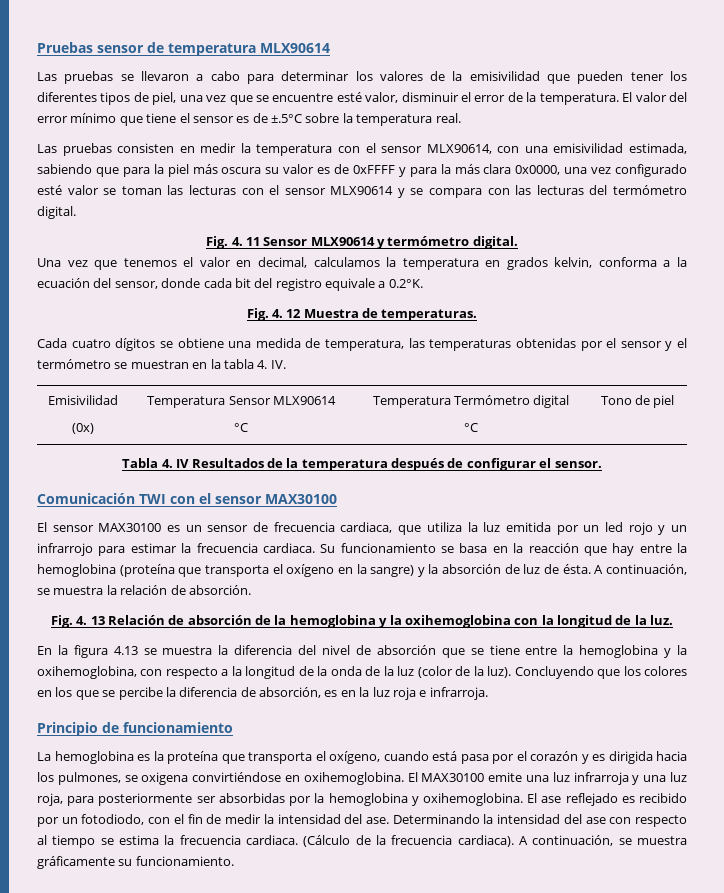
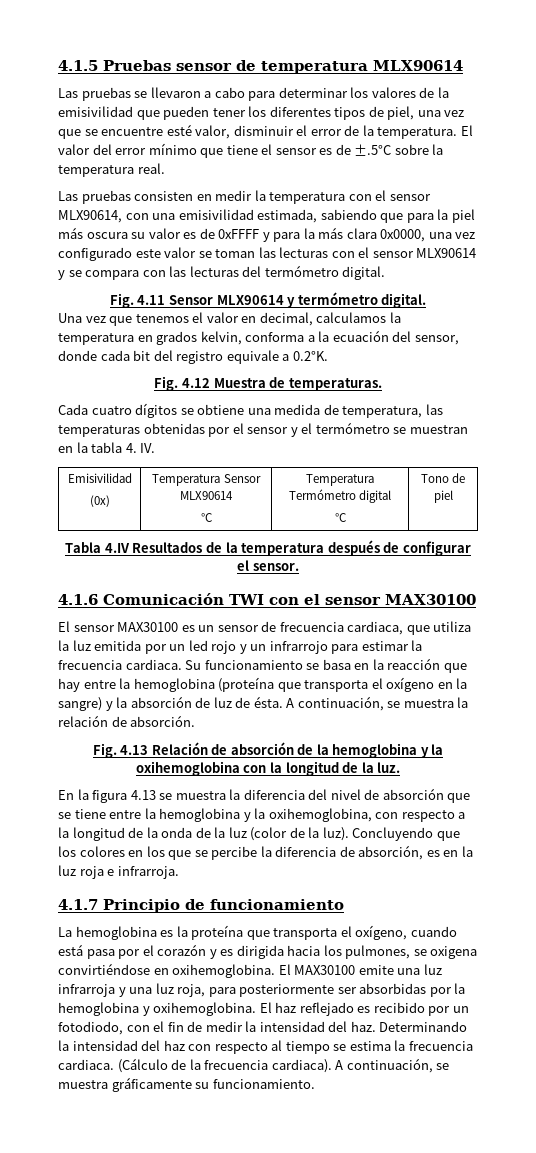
- Pruebas sensor de temperatura MLX90614
+ 4.1.5 Pruebas sensor de temperatura MLX90614
- Las pruebas consisten en medir la temperatura con el sensor MLX90614, con una emisivilidad estimada, sabiendo que para la piel más oscura su valor es de 0xFFFF y para la más clara 0x0000, una vez configurado esté valor se toman las lecturas con el sensor MLX90614 y se compara con las lecturas del termómetro digital.
+ Las pruebas consisten en medir la temperatura con el sensor MLX90614, con una emisivilidad estimada, sabiendo que para la piel más oscura su valor es de 0xFFFF y para la más clara 0x0000, una vez configurado este valor se toman las lecturas con el sensor MLX90614 y se compara con las lecturas del termómetro digital.
- Fig. 4. 11 Sensor MLX90614 y termómetro digital.
+ Fig. 4.11 Sensor MLX90614 y termómetro digital.
- Fig. 4. 12 Muestra de temperaturas.
+ Fig. 4.12 Muestra de temperaturas.
- Tabla 4. IV Resultados de la temperatura después de configurar el sensor.
+ Tabla 4.IV Resultados de la temperatura después de configurar el sensor.
- Comunicación TWI con el sensor MAX30100
+ 4.1.6 Comunicación TWI con el sensor MAX30100
- Fig. 4. 13 Relación de absorción de la hemoglobina y la oxihemoglobina con la longitud de la luz.
+ Fig. 4.13 Relación de absorción de la hemoglobina y la oxihemoglobina con la longitud de la luz.
- Principio de funcionamiento
+ 4.1.7 Principio de funcionamiento
- El ase reflejado es recibido por un fotodiodo, con el fin de medir la intensidad del ase.
+ El haz reflejado es recibido por un fotodiodo, con el fin de medir la intensidad del haz.
- Determinando la intensidad del ase con respecto al tiempo se estima la frecuencia cardiaca.
+ Determinando la intensidad del haz con respecto al tiempo se estima la frecuencia cardiaca.

